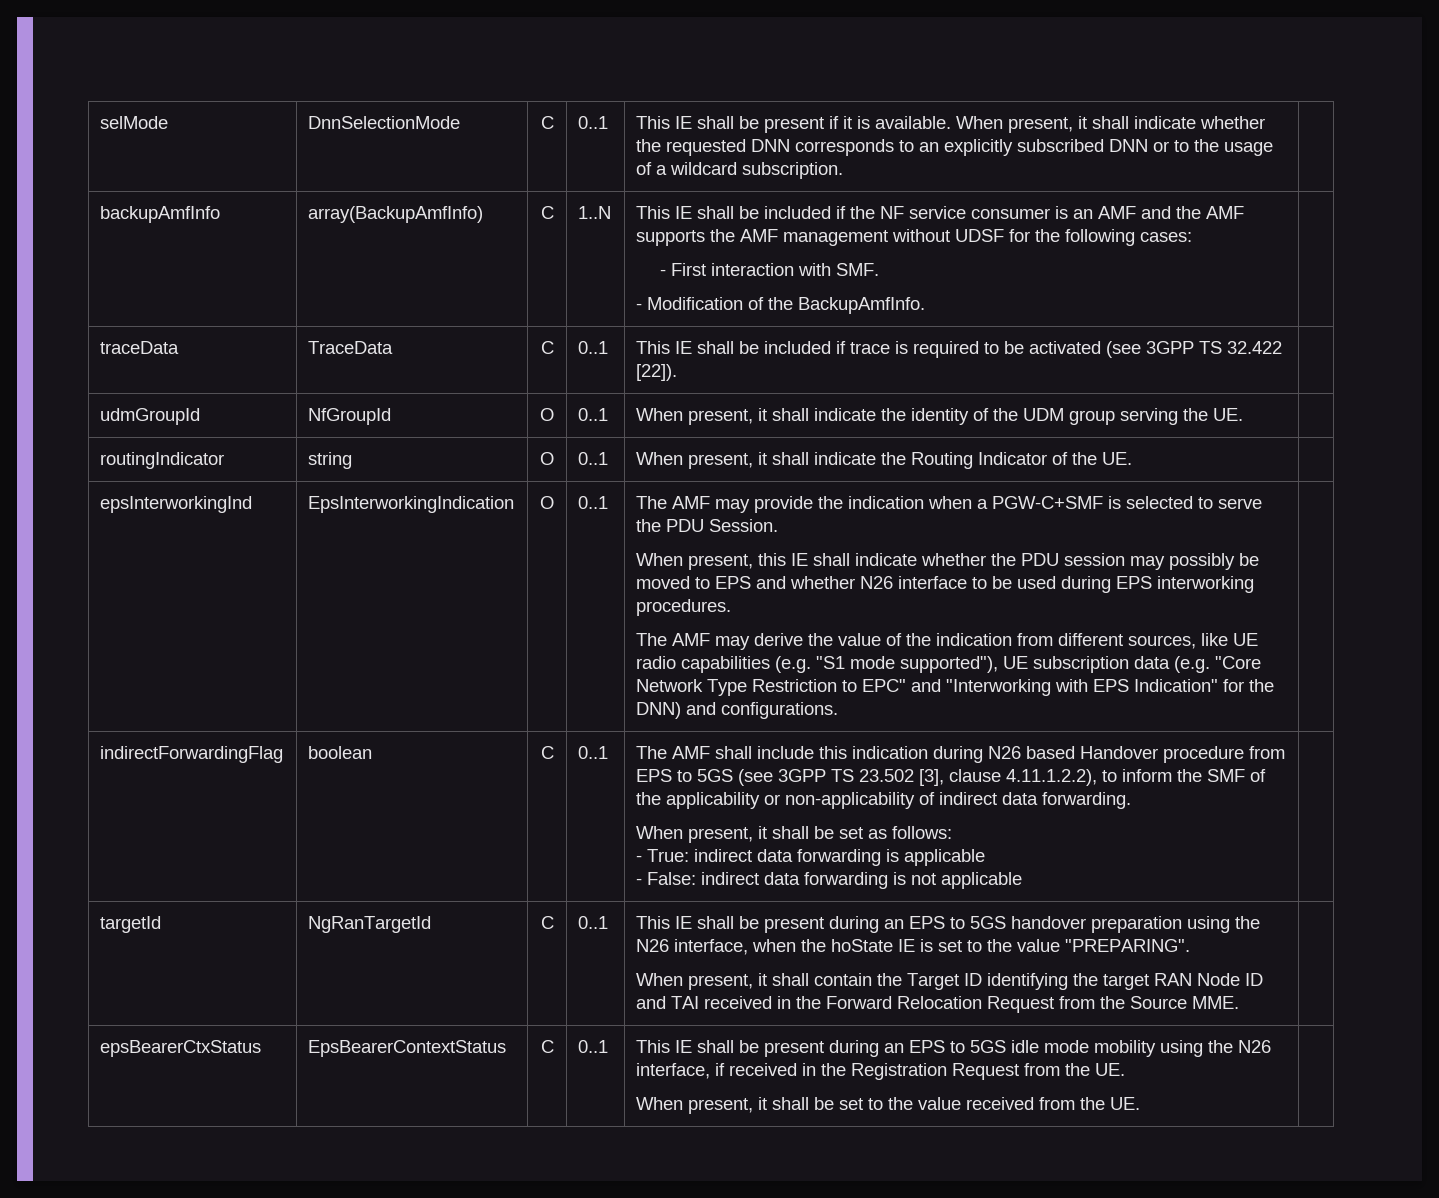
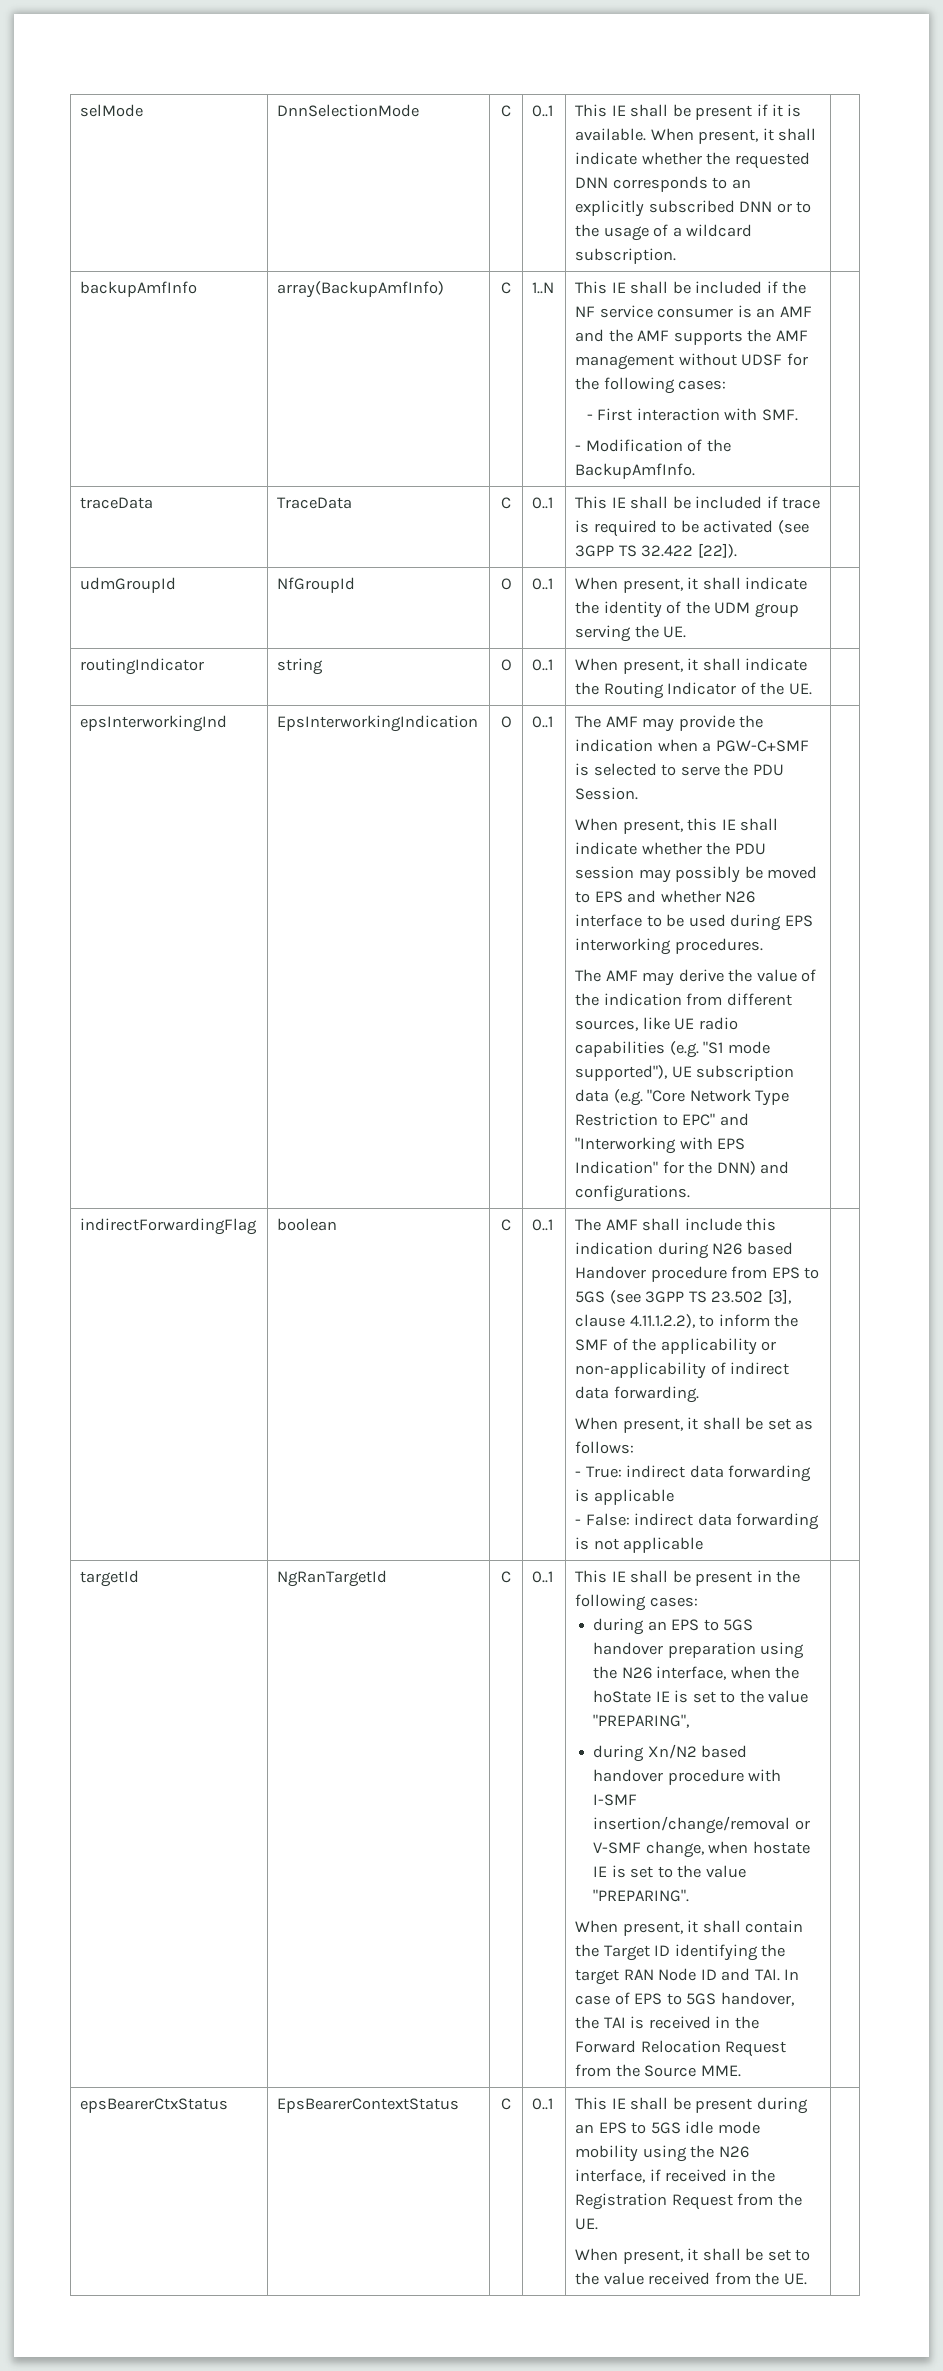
- This IE shall be present during an EPS to 5GS handover preparation using the N26 interface, when the hoState IE is set to the value "PREPARING".
+ This IE shall be present in the following cases:
+ during an EPS to 5GS handover preparation using the N26 interface, when the hoState IE is set to the value "PREPARING",
+ during Xn/N2 based handover procedure with I-SMF insertion/change/removal or V-SMF change, when hostate IE is set to the value "PREPARING".
- When present, it shall contain the Target ID identifying the target RAN Node ID and TAI received in the Forward Relocation Request from the Source MME.
+ When present, it shall contain the Target ID identifying the target RAN Node ID and TAI. In case of EPS to 5GS handover, the TAI is received in the Forward Relocation Request from the Source MME.

